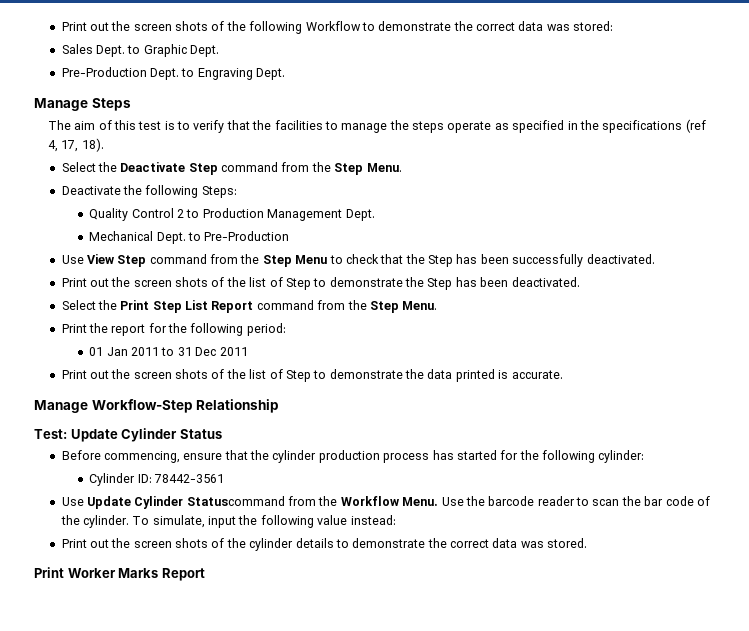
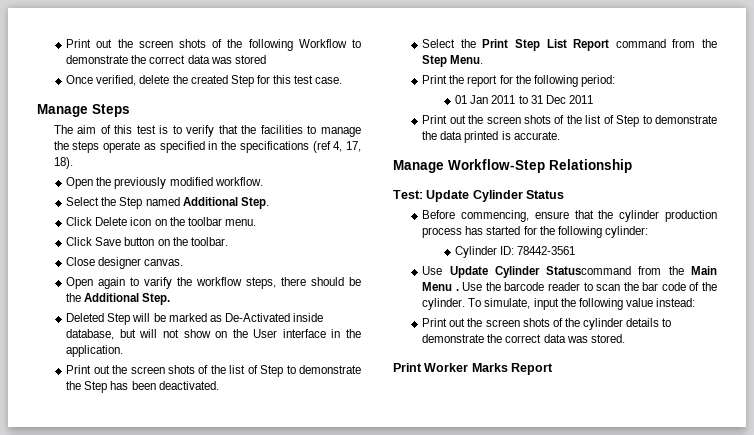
- Print out the screen shots of the following Workflow to demonstrate the correct data was stored:
- Sales Dept. to Graphic Dept.
- Pre-Production Dept. to Engraving Dept.
+ Print out the screen shots of the following Workflow to demonstrate the correct data was stored
+ Once verified, delete the created Step for this test case.
- Select the Deactivate Step command from the Step Menu.
- Deactivate the following Steps:
- Quality Control 2 to Production Management Dept.
- Mechanical Dept. to Pre-Production
- Use View Step command from the Step Menu to check that the Step has been successfully deactivated.
+ Open the previously modified workflow.
+ Select the Step named Additional Step.
+ Click Delete icon on the toolbar menu.
+ Click Save button on the toolbar.
+ Close designer canvas.
+ Open again to varify the workflow steps, there should be the Additional Step.
+ Deleted Step will be marked as De-Activated inside database, but will not show on the User interface in the application.
- Use Update Cylinder Statuscommand from the Workflow Menu.
+ Use Update Cylinder Statuscommand from the Main Menu .

